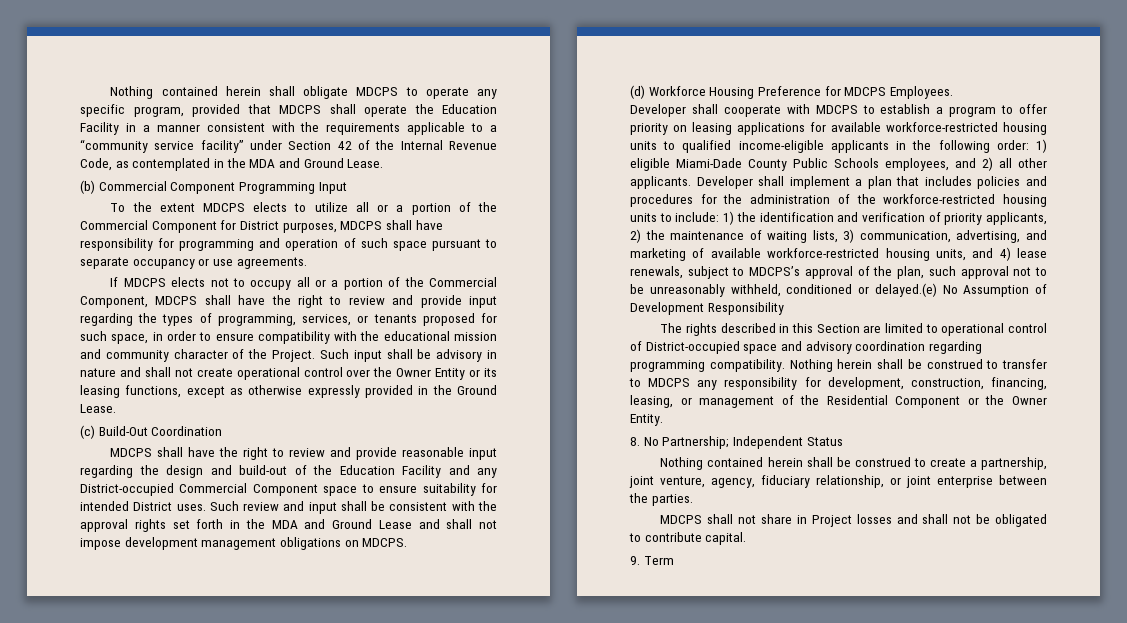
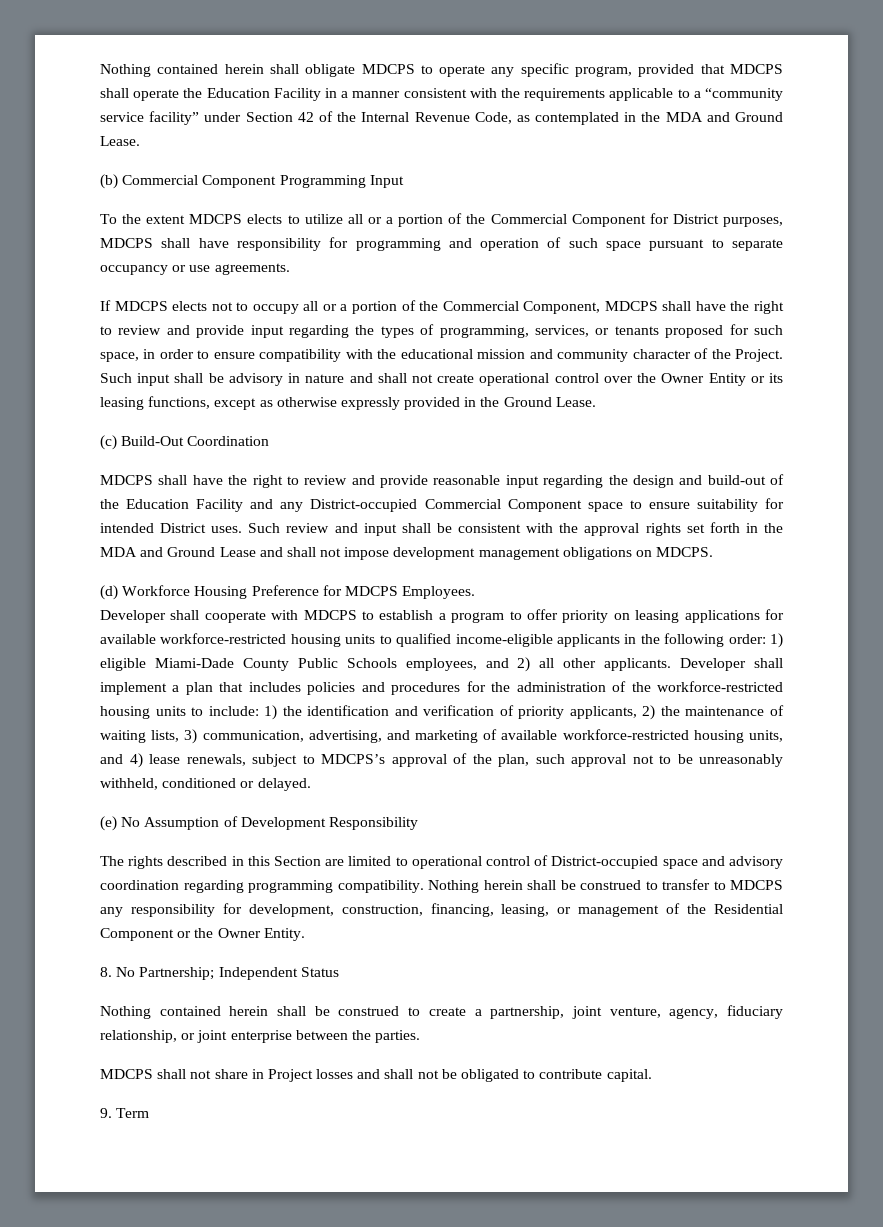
- 1) the identification and verification of priority applicants, 2) the maintenance of waiting lists, 3) communication, advertising, and marketing of available workforce-restricted housing units, and 4) lease renewals, subject to MDCPS’s approval of the plan, such approval not to be unreasonably withheld, conditioned or delayed.(e) No Assumption of Development Responsibility
+ 1) the identification and verification of priority applicants, 2) the maintenance of waiting lists, 3) communication, advertising, and marketing of available workforce-restricted housing units, and 4) lease renewals, subject to MDCPS’s approval of the plan, such approval not to be unreasonably withheld, conditioned or delayed.
+ (e) No Assumption of Development Responsibility

